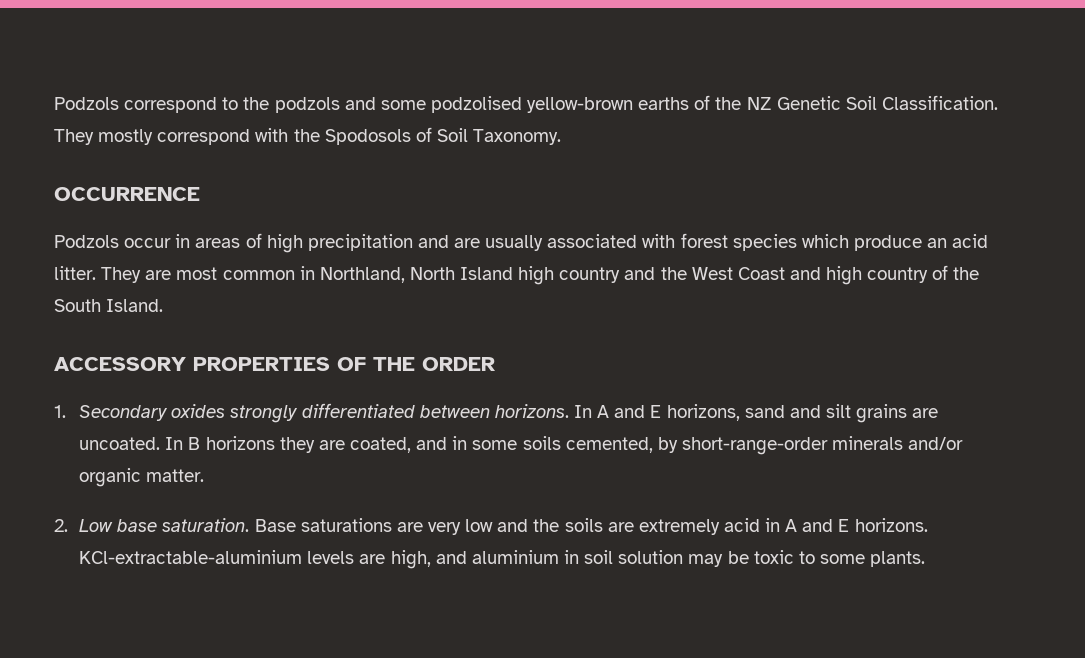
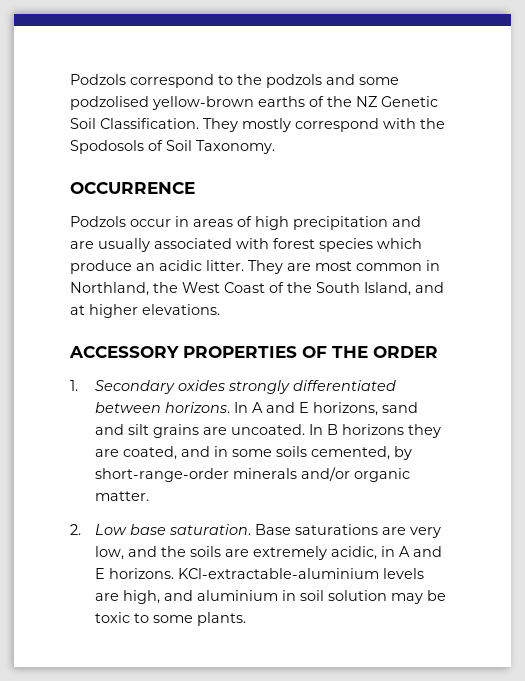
- Podzols occur in areas of high precipitation and are usually associated with forest species which produce an acid litter.
+ Podzols occur in areas of high precipitation and are usually associated with forest species which produce an acidic litter.
- They are most common in Northland, North Island high country and the West Coast and high country of the South Island.
+ They are most common in Northland, the West Coast of the South Island, and at higher elevations.
- Base saturations are very low and the soils are extremely acid in A and E horizons.
+ Base saturations are very low, and the soils are extremely acidic, in A and E horizons.

